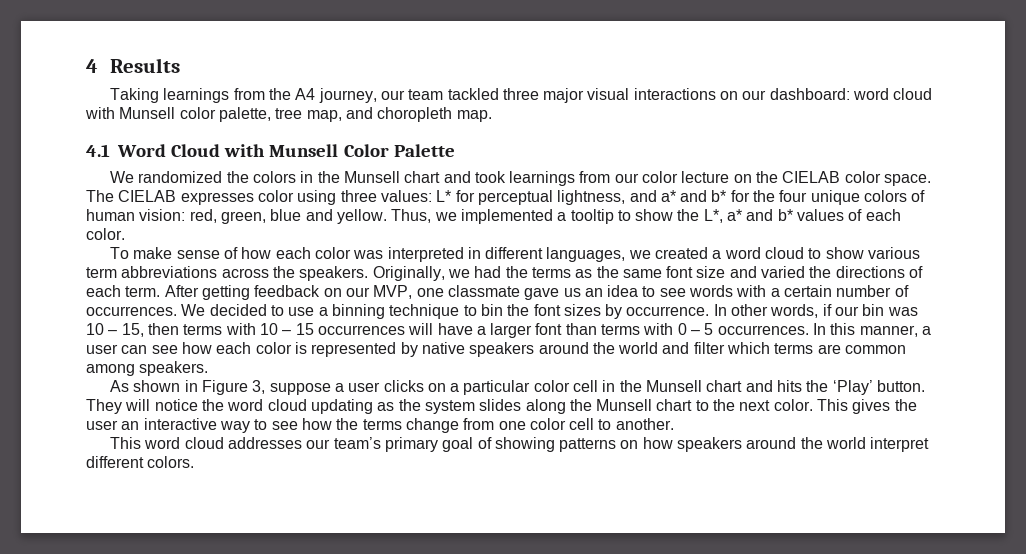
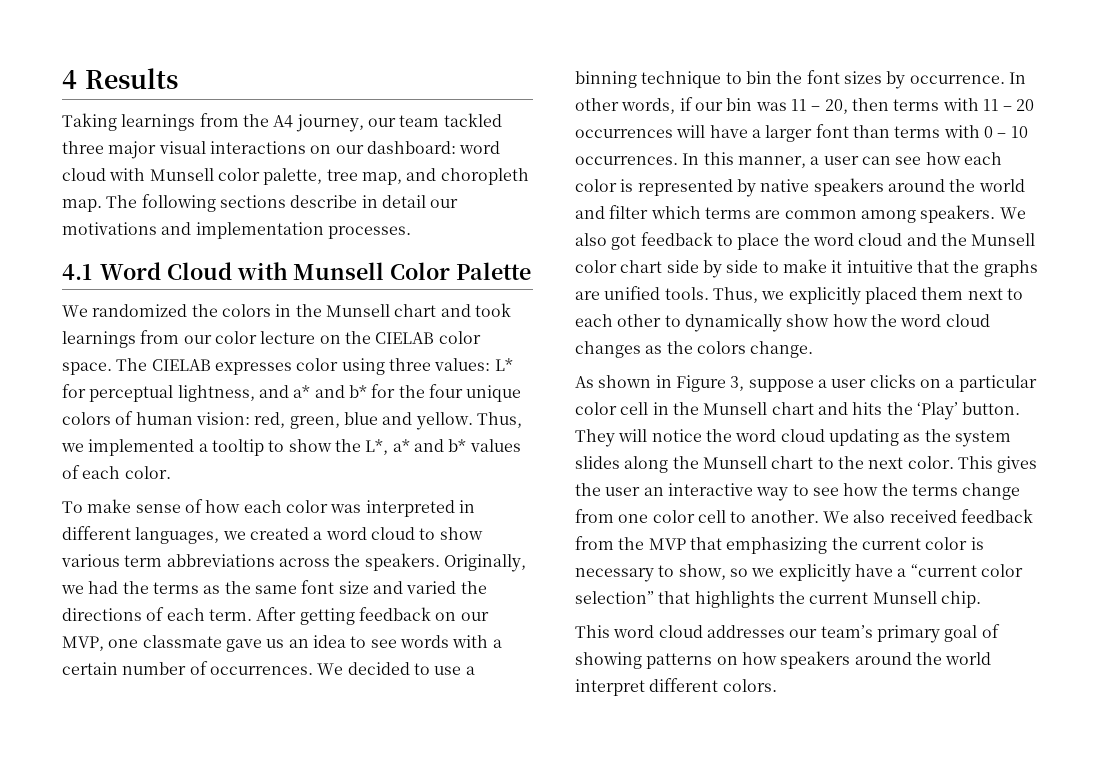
+ The following sections describe in detail our motivations and implementation processes.
- In other words, if our bin was 10 – 15, then terms with 10 – 15 occurrences will have a larger font than terms with 0 – 5 occurrences.
+ In other words, if our bin was 11 – 20, then terms with 11 – 20 occurrences will have a larger font than terms with 0 – 10 occurrences.
+ We also got feedback to place the word cloud and the Munsell color chart side by side to make it intuitive that the graphs are unified tools. Thus, we explicitly placed them next to each other to dynamically show how the word cloud changes as the colors change.
+ We also received feedback from the MVP that emphasizing the current color is necessary to show, so we explicitly have a “current color selection” that highlights the current Munsell chip.

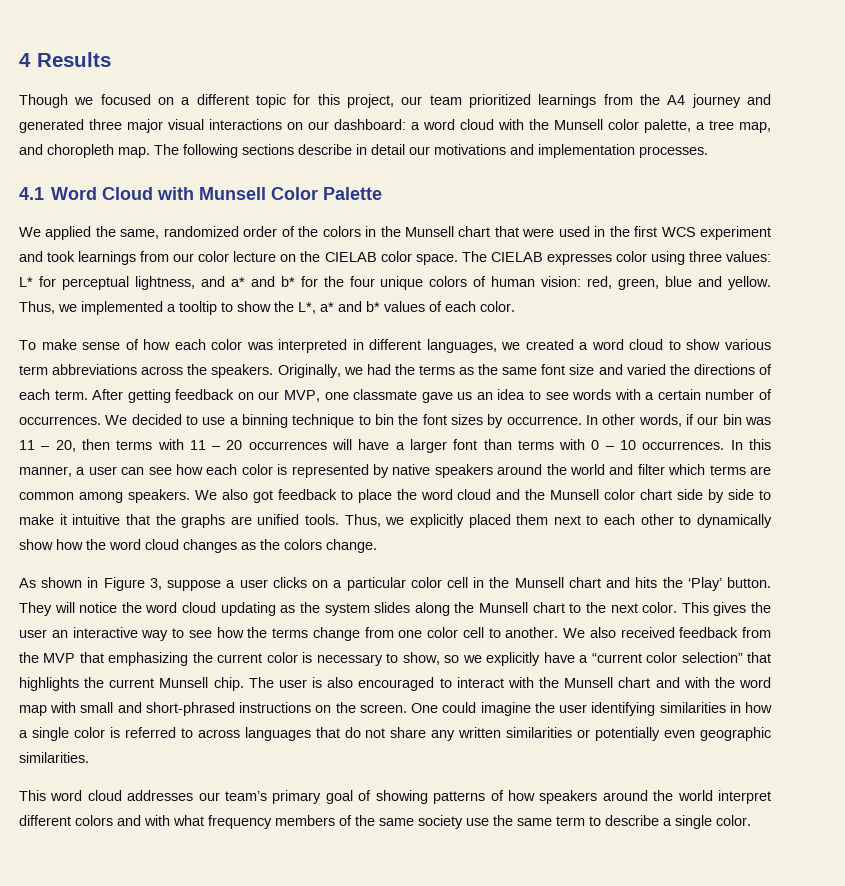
- Taking learnings from the A4 journey, our team tackled three major visual interactions on our dashboard: word cloud with Munsell color palette, tree map, and choropleth map.
+ Though we focused on a different topic for this project, our team prioritized learnings from the A4 journey and generated three major visual interactions on our dashboard: a word cloud with the Munsell color palette, a tree map, and choropleth map.
- We randomized the colors in the Munsell chart and took learnings from our color lecture on the CIELAB color space.
+ We applied the same, randomized order of the colors in the Munsell chart that were used in the first WCS experiment and took learnings from our color lecture on the CIELAB color space.
+ The user is also encouraged to interact with the Munsell chart and with the word map with small and short-phrased instructions on the screen. One could imagine the user identifying similarities in how a single color is referred to across languages that do not share any written similarities or potentially even geographic similarities.
- This word cloud addresses our team’s primary goal of showing patterns on how speakers around the world interpret different colors.
+ This word cloud addresses our team’s primary goal of showing patterns of how speakers around the world interpret different colors and with what frequency members of the same society use the same term to describe a single color.

